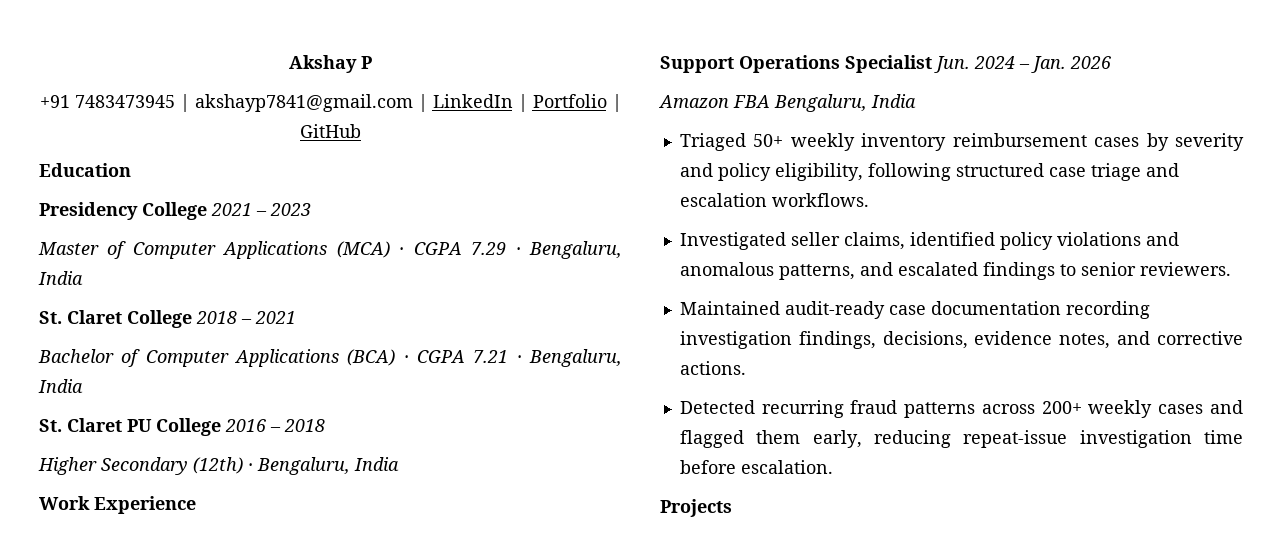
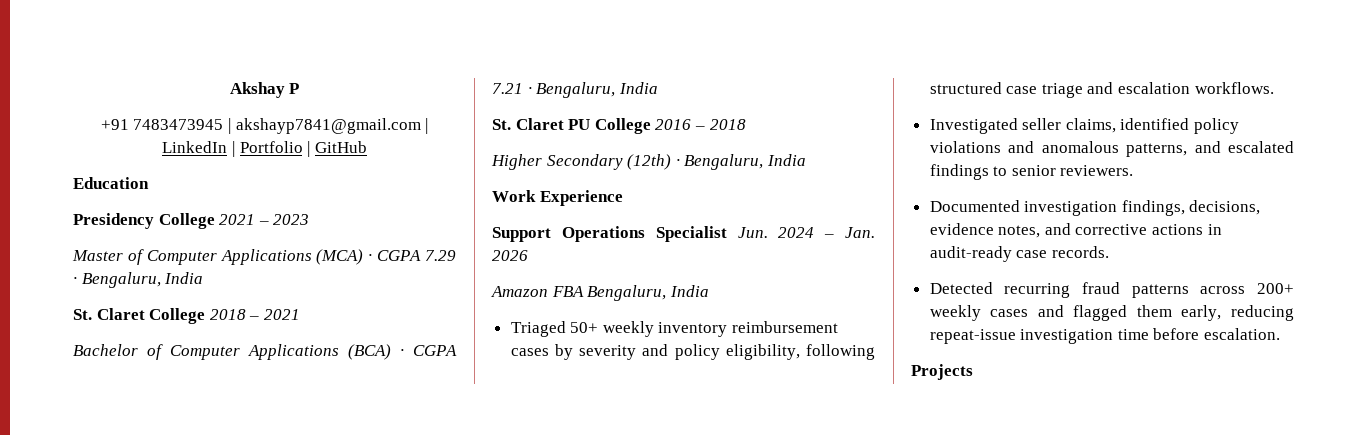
- Maintained audit-ready case documentation recording investigation findings, decisions, evidence notes, and corrective actions.
+ Documented investigation findings, decisions, evidence notes, and corrective actions in audit-ready case records.

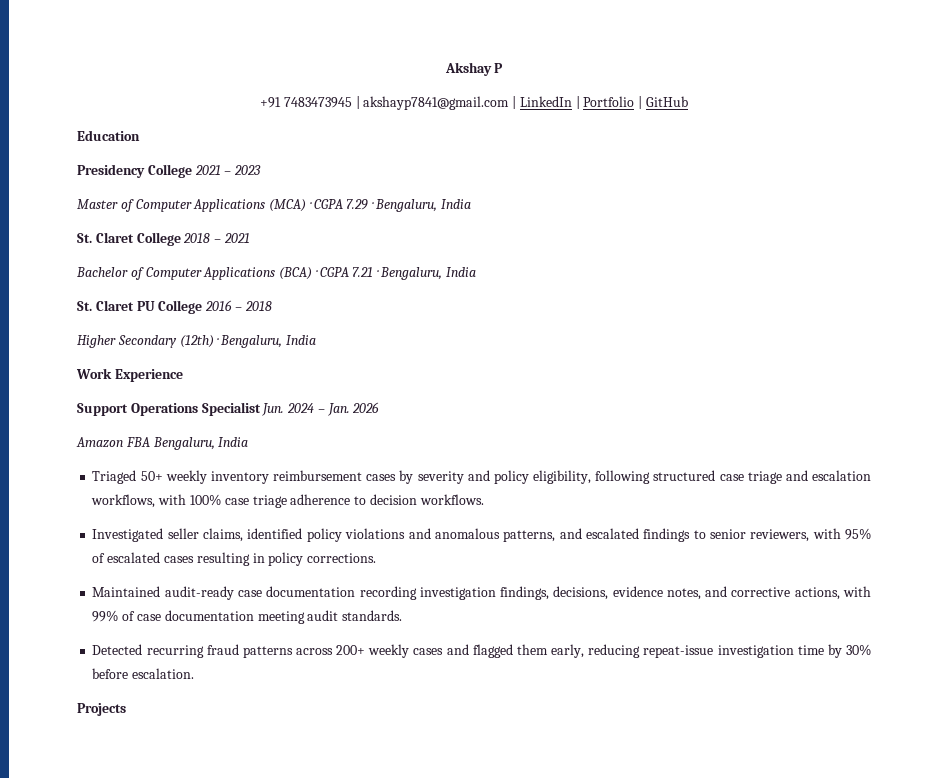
- Triaged 50+ weekly inventory reimbursement cases by severity and policy eligibility, following structured case triage and escalation workflows.
+ Triaged 50+ weekly inventory reimbursement cases by severity and policy eligibility, following structured case triage and escalation workflows, with 100% case triage adherence to decision workflows.
- Investigated seller claims, identified policy violations and anomalous patterns, and escalated findings to senior reviewers.
- Documented investigation findings, decisions, evidence notes, and corrective actions in audit-ready case records.
+ Investigated seller claims, identified policy violations and anomalous patterns, and escalated findings to senior reviewers, with 95% of escalated cases resulting in policy corrections.
+ Maintained audit-ready case documentation recording investigation findings, decisions, evidence notes, and corrective actions, with 99% of case documentation meeting audit standards.
- Detected recurring fraud patterns across 200+ weekly cases and flagged them early, reducing repeat-issue investigation time before escalation.
+ Detected recurring fraud patterns across 200+ weekly cases and flagged them early, reducing repeat-issue investigation time by 30% before escalation.

